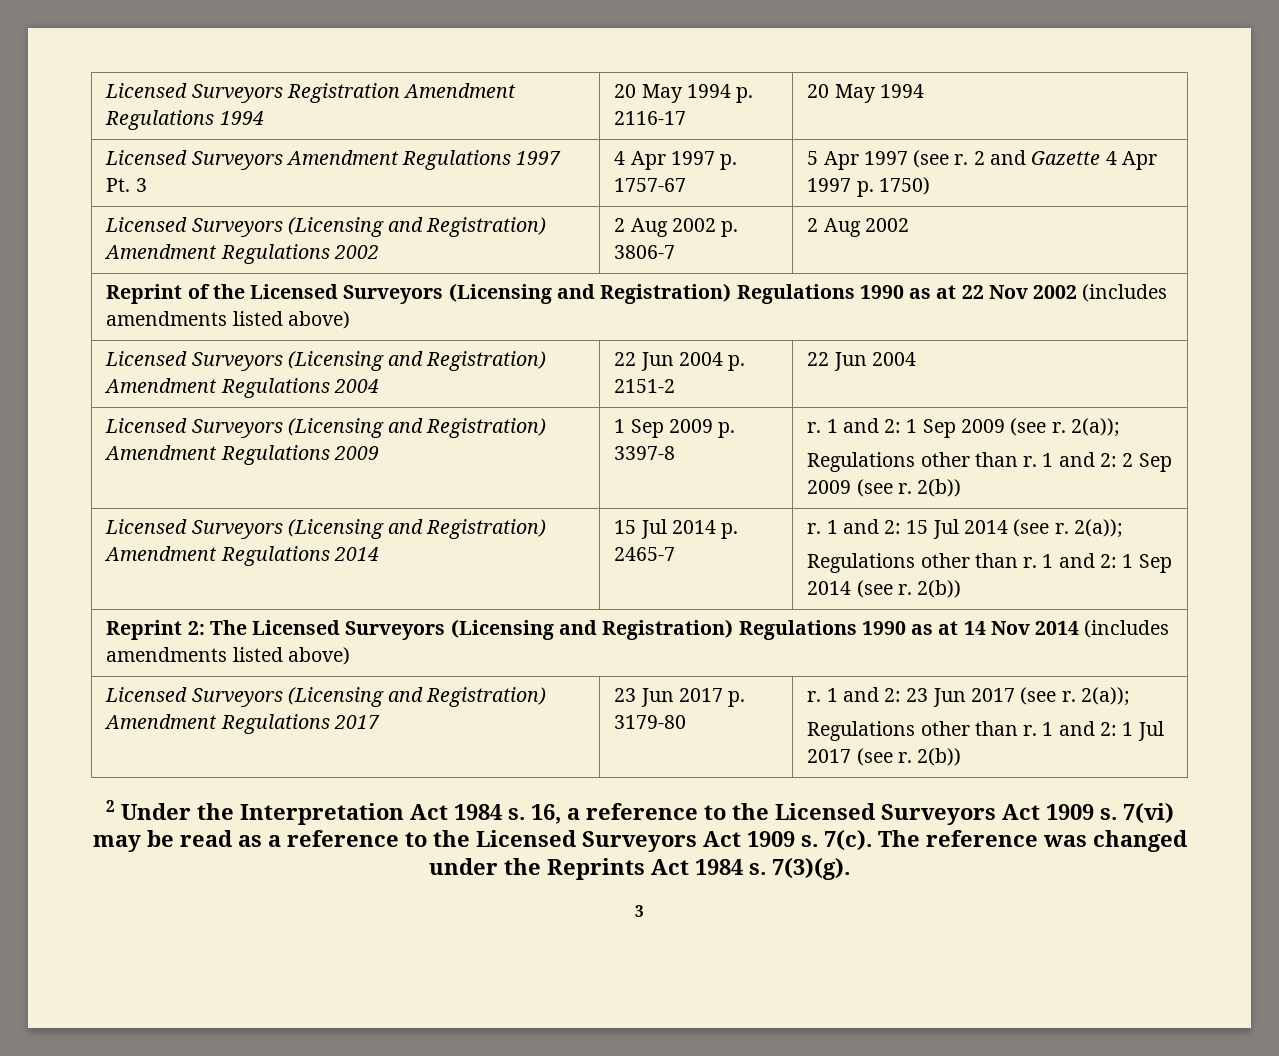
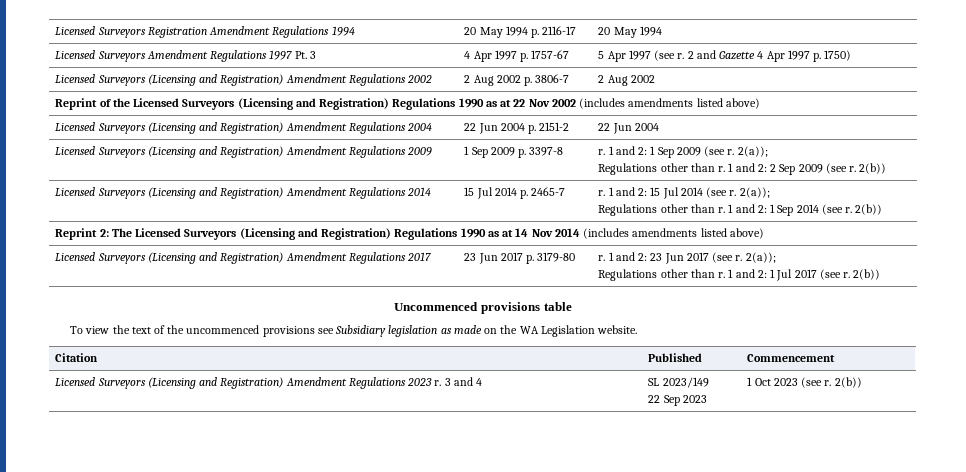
- 2 Under the Interpretation Act 1984 s. 16, a reference to the Licensed Surveyors Act 1909 s. 7(vi) may be read as a reference to the Licensed Surveyors Act 1909 s. 7(c). The reference was changed under the Reprints Act 1984 s. 7(3)(g).
- 3
+ Uncommenced provisions table
+ To view the text of the uncommenced provisions see Subsidiary legislation as made on the WA Legislation website.
+ Citation | Published | Commencement
+ Licensed Surveyors (Licensing and Registration) Amendment Regulations 2023 r. 3 and 4 | SL 2023/149
+ 22 Sep 2023 | 1 Oct 2023 (see r. 2(b))

